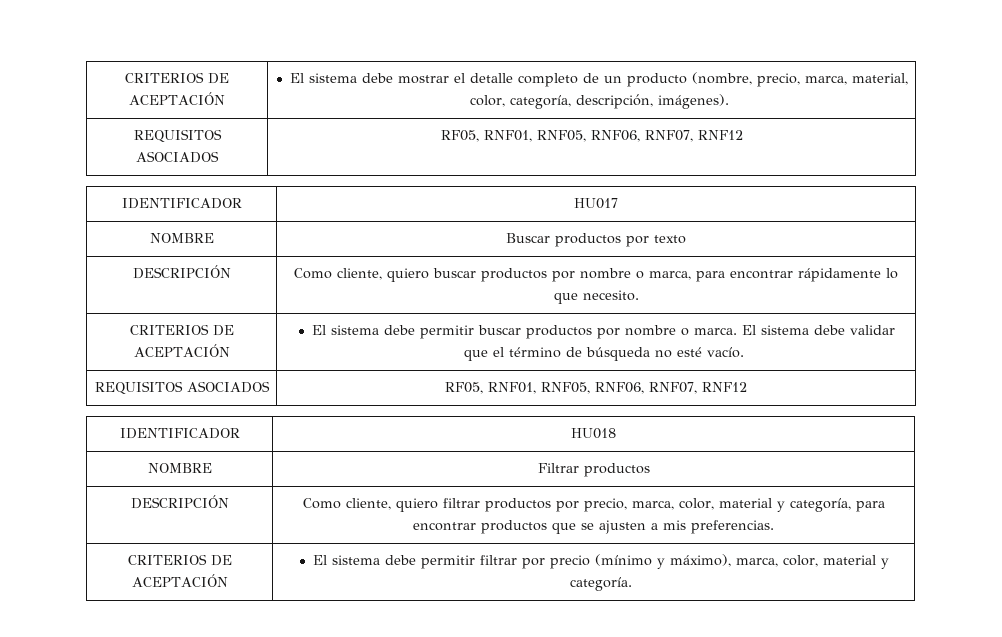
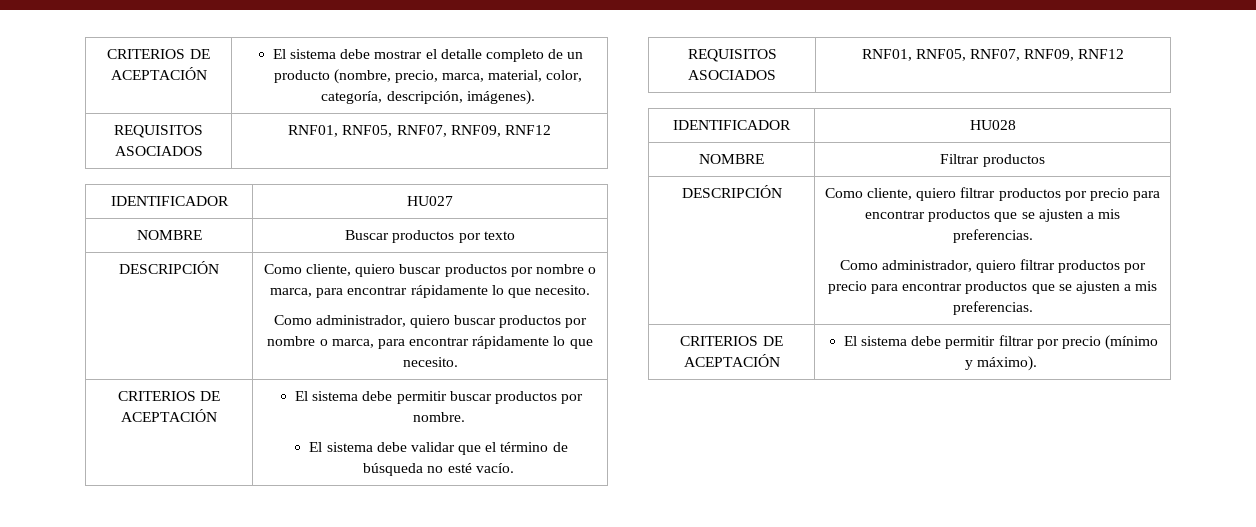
  CRITERIOS DE ACEPTACIÓN | El sistema debe mostrar el detalle completo de un producto (nombre, precio, marca, material, color, categoría, descripción, imágenes).
- REQUISITOS ASOCIADOS | RF05, RNF01, RNF05, RNF06, RNF07, RNF12
- IDENTIFICADOR | HU017
+ REQUISITOS ASOCIADOS | RNF01, RNF05, RNF07, RNF09, RNF12
+ IDENTIFICADOR | HU027
  DESCRIPCIÓN | Como cliente, quiero buscar productos por nombre o marca, para encontrar rápidamente lo que necesito.
+ Como administrador, quiero buscar productos por nombre o marca, para encontrar rápidamente lo que necesito.
- CRITERIOS DE ACEPTACIÓN | El sistema debe permitir buscar productos por nombre o marca. El sistema debe validar que el término de búsqueda no esté vacío.
- REQUISITOS ASOCIADOS | RF05, RNF01, RNF05, RNF06, RNF07, RNF12
- IDENTIFICADOR | HU018
+ CRITERIOS DE ACEPTACIÓN | El sistema debe permitir buscar productos por nombre.
+ El sistema debe validar que el término de búsqueda no esté vacío.
+ REQUISITOS ASOCIADOS | RNF01, RNF05, RNF07, RNF09, RNF12
+ IDENTIFICADOR | HU028
- DESCRIPCIÓN | Como cliente, quiero filtrar productos por precio, marca, color, material y categoría, para encontrar productos que se ajusten a mis preferencias.
+ DESCRIPCIÓN | Como cliente, quiero filtrar productos por precio para encontrar productos que se ajusten a mis preferencias.
+ Como administrador, quiero filtrar productos por precio para encontrar productos que se ajusten a mis preferencias.
- CRITERIOS DE ACEPTACIÓN | El sistema debe permitir filtrar por precio (mínimo y máximo), marca, color, material y categoría.
+ CRITERIOS DE ACEPTACIÓN | El sistema debe permitir filtrar por precio (mínimo y máximo).

